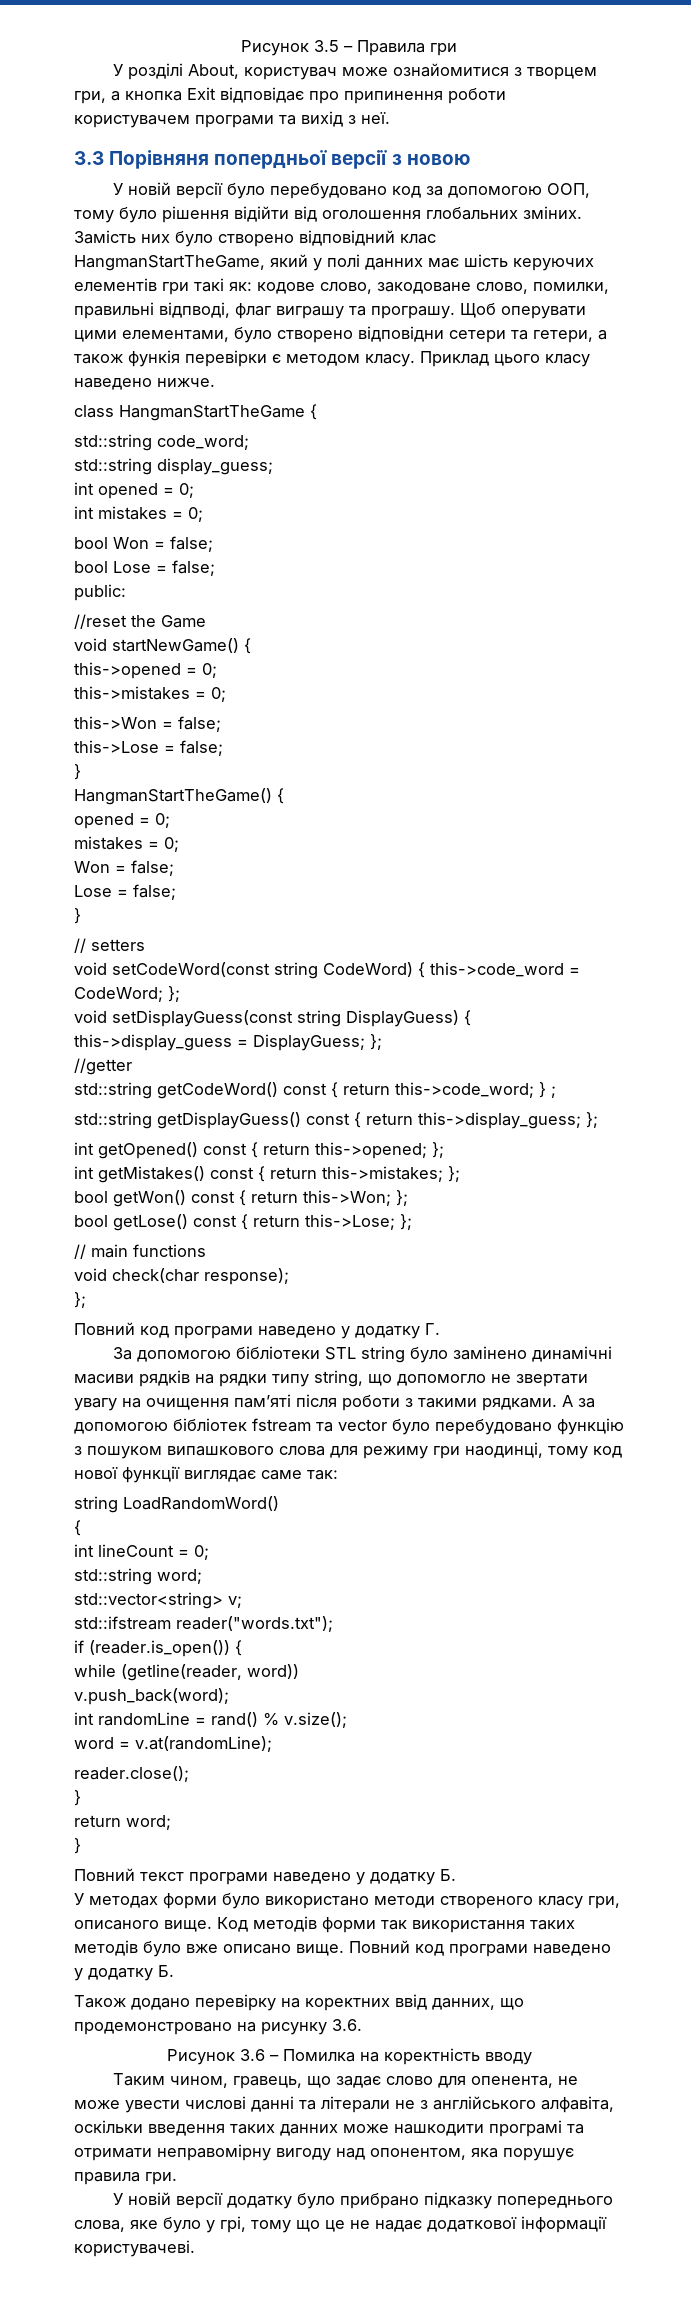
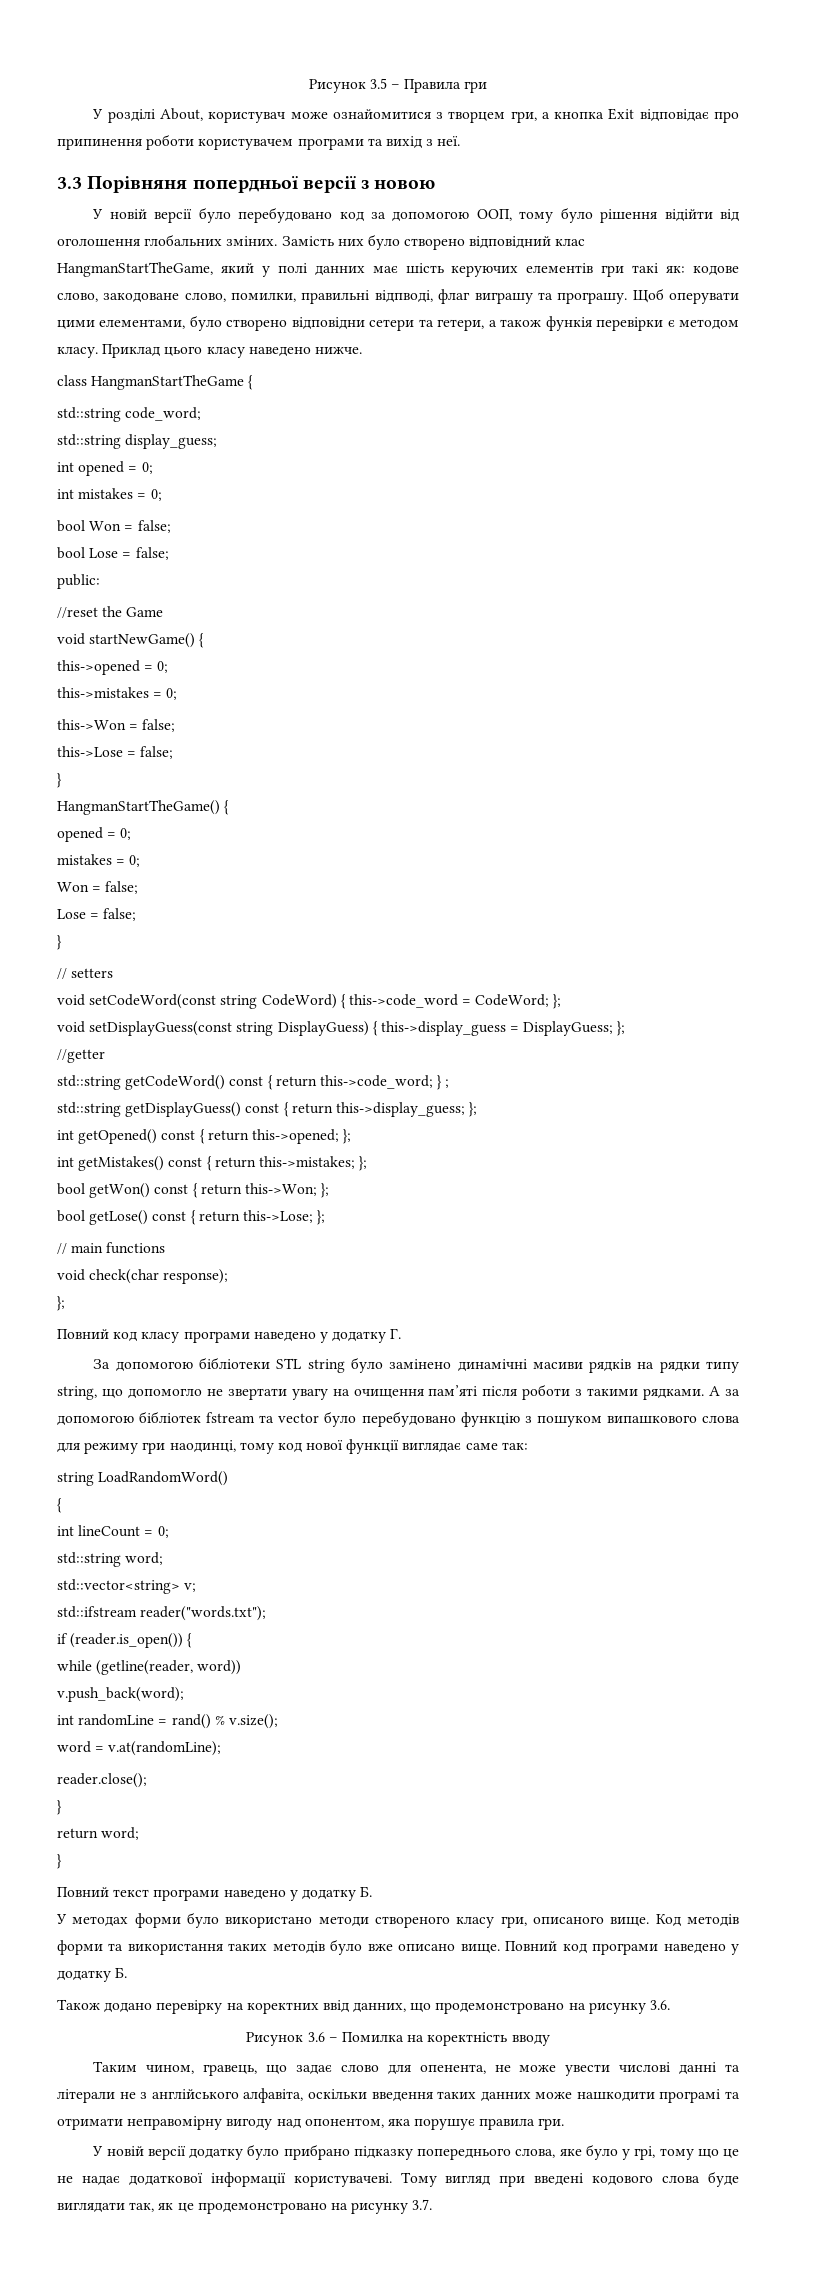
- Повний код програми наведено у додатку Г.
+ Повний код класу програми наведено у додатку Г.
- Код методів форми так використання таких методів було вже описано вище.
+ Код методів форми та використання таких методів було вже описано вище.
+ Тому вигляд при введені кодового слова буде виглядати так, як це продемонстровано на рисунку 3.7.

